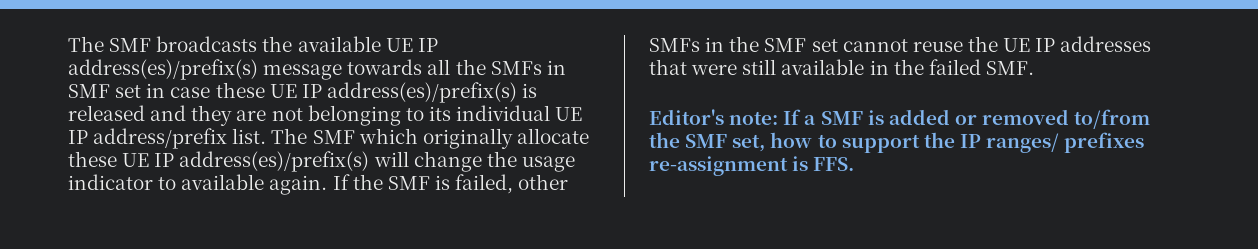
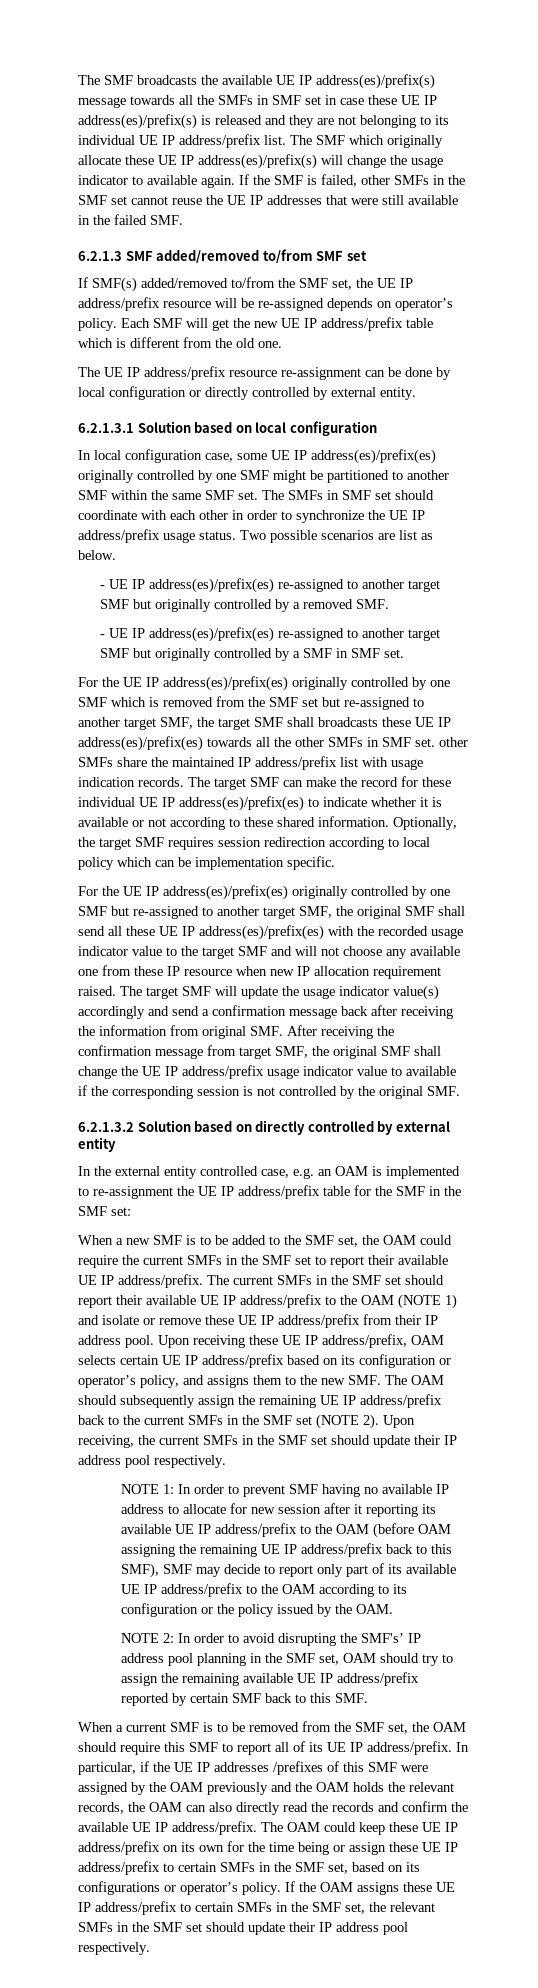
- Editor's note: If a SMF is added or removed to/from the SMF set, how to support the IP ranges/ prefixes re-assignment is FFS.
+ 6.2.1.3 SMF added/removed to/from SMF set
+ If SMF(s) added/removed to/from the SMF set, the UE IP address/prefix resource will be re-assigned depends on operator’s policy. Each SMF will get the new UE IP address/prefix table which is different from the old one.
+ The UE IP address/prefix resource re-assignment can be done by local configuration or directly controlled by external entity.
+ 6.2.1.3.1 Solution based on local configuration
+ In local configuration case, some UE IP address(es)/prefix(es) originally controlled by one SMF might be partitioned to another SMF within the same SMF set. The SMFs in SMF set should coordinate with each other in order to synchronize the UE IP address/prefix usage status. Two possible scenarios are list as below.
+ - UE IP address(es)/prefix(es) re-assigned to another target SMF but originally controlled by a removed SMF.
+ - UE IP address(es)/prefix(es) re-assigned to another target SMF but originally controlled by a SMF in SMF set.
+ For the UE IP address(es)/prefix(es) originally controlled by one SMF which is removed from the SMF set but re-assigned to another target SMF, the target SMF shall broadcasts these UE IP address(es)/prefix(es) towards all the other SMFs in SMF set. other SMFs share the maintained IP address/prefix list with usage indication records. The target SMF can make the record for these individual UE IP address(es)/prefix(es) to indicate whether it is available or not according to these shared information. Optionally, the target SMF requires session redirection according to local policy which can be implementation specific.
+ For the UE IP address(es)/prefix(es) originally controlled by one SMF but re-assigned to another target SMF, the original SMF shall send all these UE IP address(es)/prefix(es) with the recorded usage indicator value to the target SMF and will not choose any available one from these IP resource when new IP allocation requirement raised. The target SMF will update the usage indicator value(s) accordingly and send a confirmation message back after receiving the information from original SMF. After receiving the confirmation message from target SMF, the original SMF shall change the UE IP address/prefix usage indicator value to available if the corresponding session is not controlled by the original SMF.
+ 6.2.1.3.2 Solution based on directly controlled by external entity
+ In the external entity controlled case, e.g. an OAM is implemented to re-assignment the UE IP address/prefix table for the SMF in the SMF set:
+ When a new SMF is to be added to the SMF set, the OAM could require the current SMFs in the SMF set to report their available UE IP address/prefix. The current SMFs in the SMF set should report their available UE IP address/prefix to the OAM (NOTE 1) and isolate or remove these UE IP address/prefix from their IP address pool. Upon receiving these UE IP address/prefix, OAM selects certain UE IP address/prefix based on its configuration or operator’s policy, and assigns them to the new SMF. The OAM should subsequently assign the remaining UE IP address/prefix back to the current SMFs in the SMF set (NOTE 2). Upon receiving, the current SMFs in the SMF set should update their IP address pool respectively.
+ NOTE 1: In order to prevent SMF having no available IP address to allocate for new session after it reporting its available UE IP address/prefix to the OAM (before OAM assigning the remaining UE IP address/prefix back to this SMF), SMF may decide to report only part of its available UE IP address/prefix to the OAM according to its configuration or the policy issued by the OAM.
+ NOTE 2: In order to avoid disrupting the SMF's’ IP address pool planning in the SMF set, OAM should try to assign the remaining available UE IP address/prefix reported by certain SMF back to this SMF.
+ When a current SMF is to be removed from the SMF set, the OAM should require this SMF to report all of its UE IP address/prefix. In particular, if the UE IP addresses /prefixes of this SMF were assigned by the OAM previously and the OAM holds the relevant records, the OAM can also directly read the records and confirm the available UE IP address/prefix. The OAM could keep these UE IP address/prefix on its own for the time being or assign these UE IP address/prefix to certain SMFs in the SMF set, based on its configurations or operator’s policy. If the OAM assigns these UE IP address/prefix to certain SMFs in the SMF set, the relevant SMFs in the SMF set should update their IP address pool respectively.

